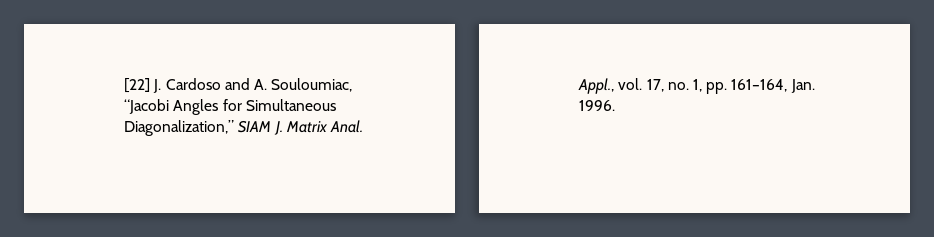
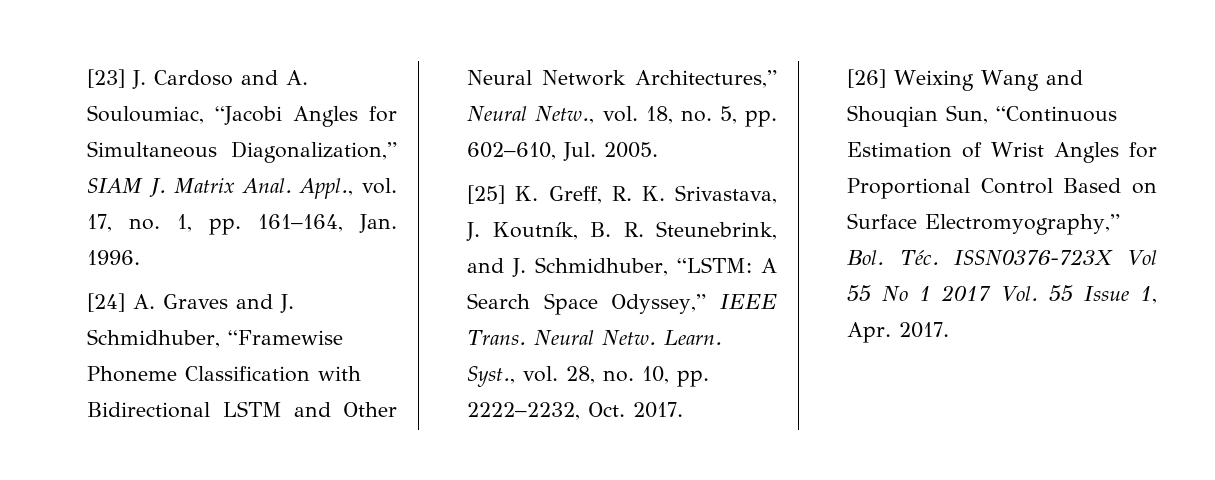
- [22] J. Cardoso and A. Souloumiac, “Jacobi Angles for Simultaneous Diagonalization,” SIAM J. Matrix Anal.
+ [23] J. Cardoso and A. Souloumiac, “Jacobi Angles for Simultaneous Diagonalization,” SIAM J. Matrix Anal.
+ [24] A. Graves and J. Schmidhuber, “Framewise Phoneme Classification with Bidirectional LSTM and Other Neural Network Architectures,” Neural Netw., vol. 18, no. 5, pp. 602–610, Jul. 2005.
+ [25] K. Greff, R. K. Srivastava, J. Koutník, B. R. Steunebrink, and J. Schmidhuber, “LSTM: A Search Space Odyssey,” IEEE Trans. Neural Netw. Learn. Syst., vol. 28, no. 10, pp. 2222–2232, Oct. 2017.
+ [26] Weixing Wang and Shouqian Sun, “Continuous Estimation of Wrist Angles for Proportional Control Based on Surface Electromyography,” Bol. Téc. ISSN0376-723X Vol 55 No 1 2017 Vol. 55 Issue 1, Apr. 2017.

